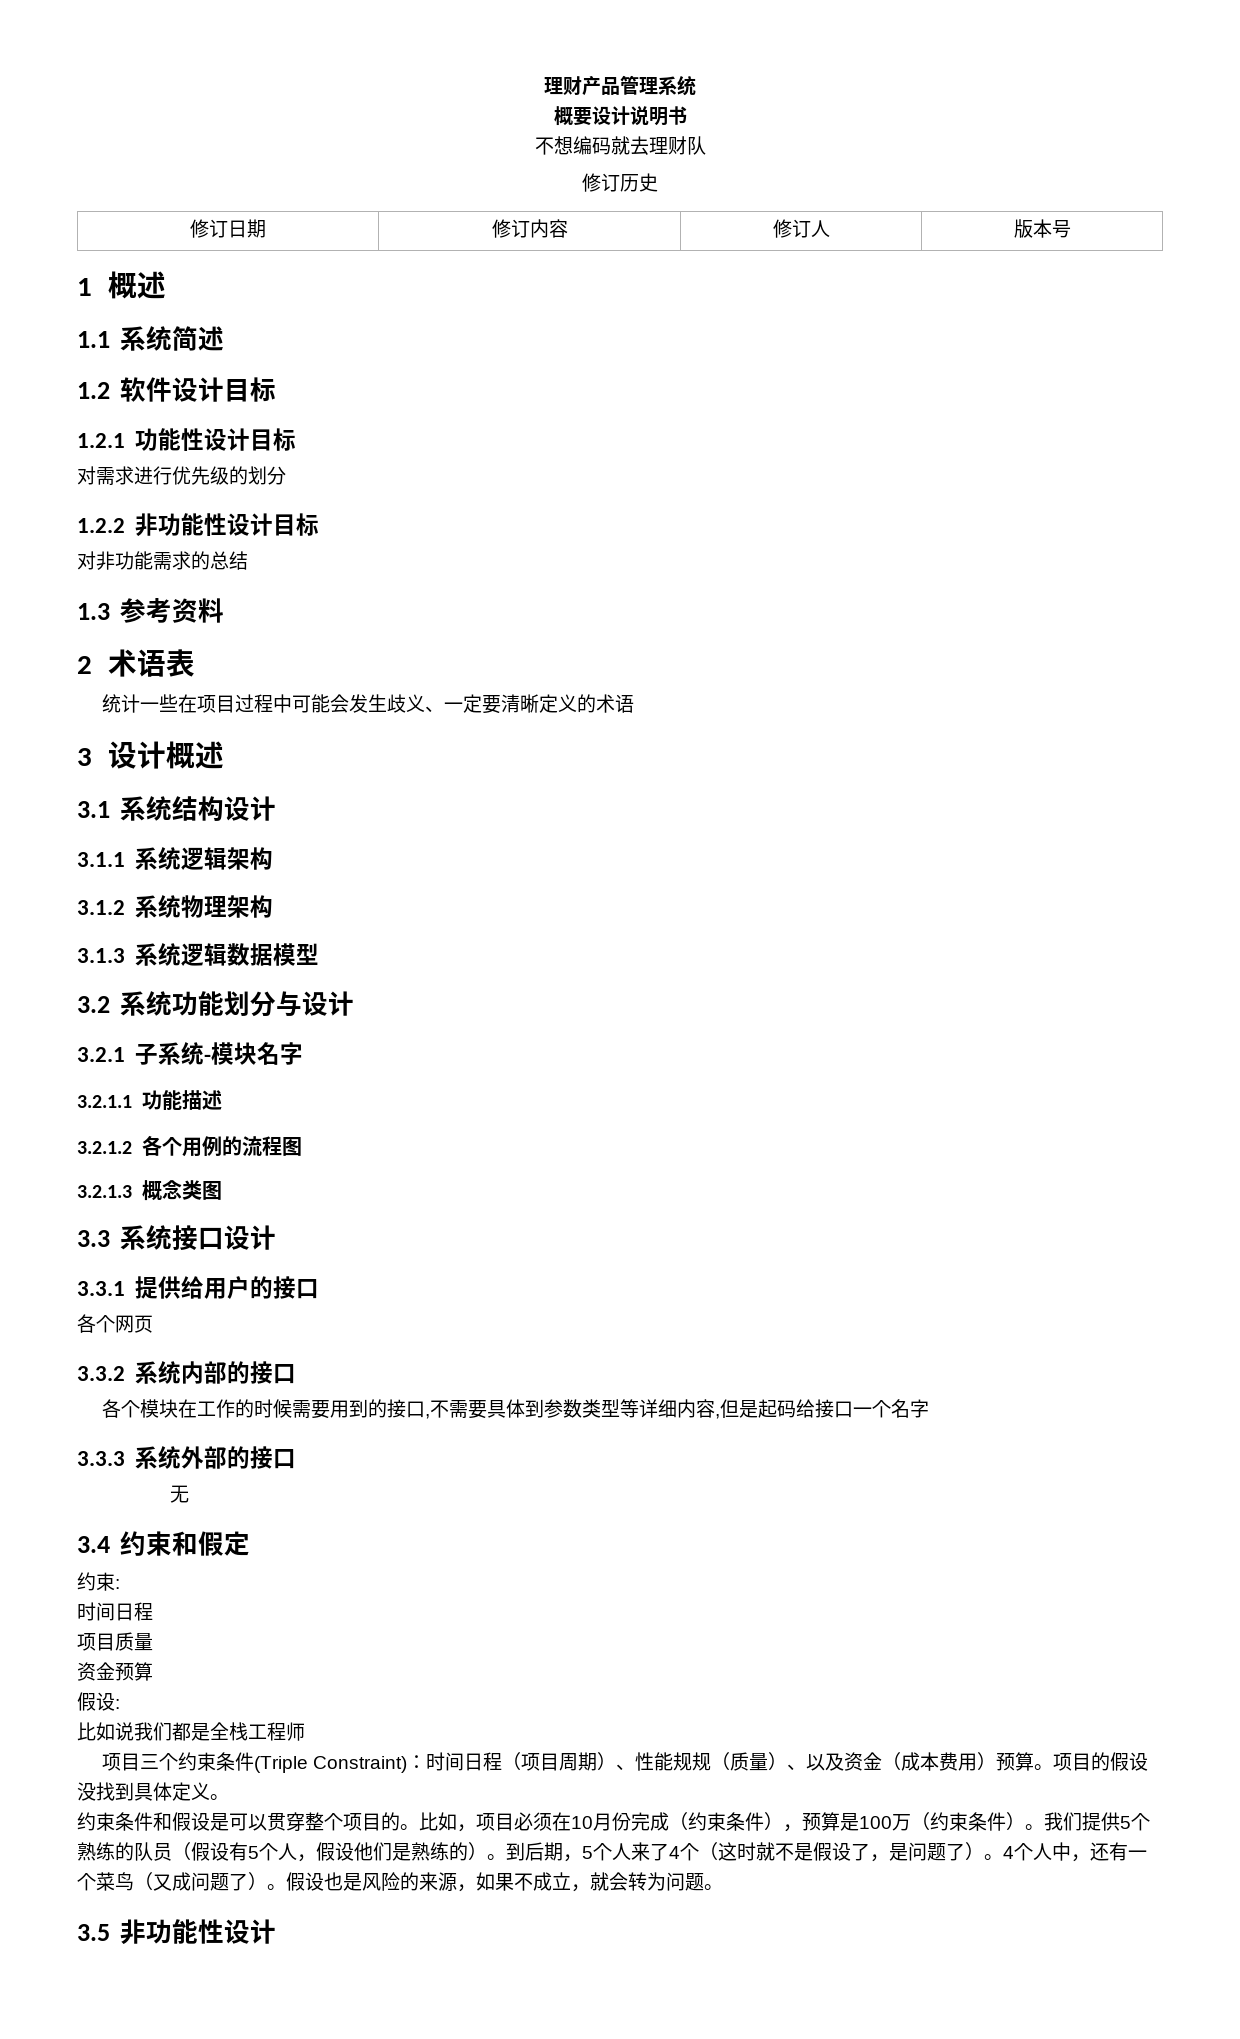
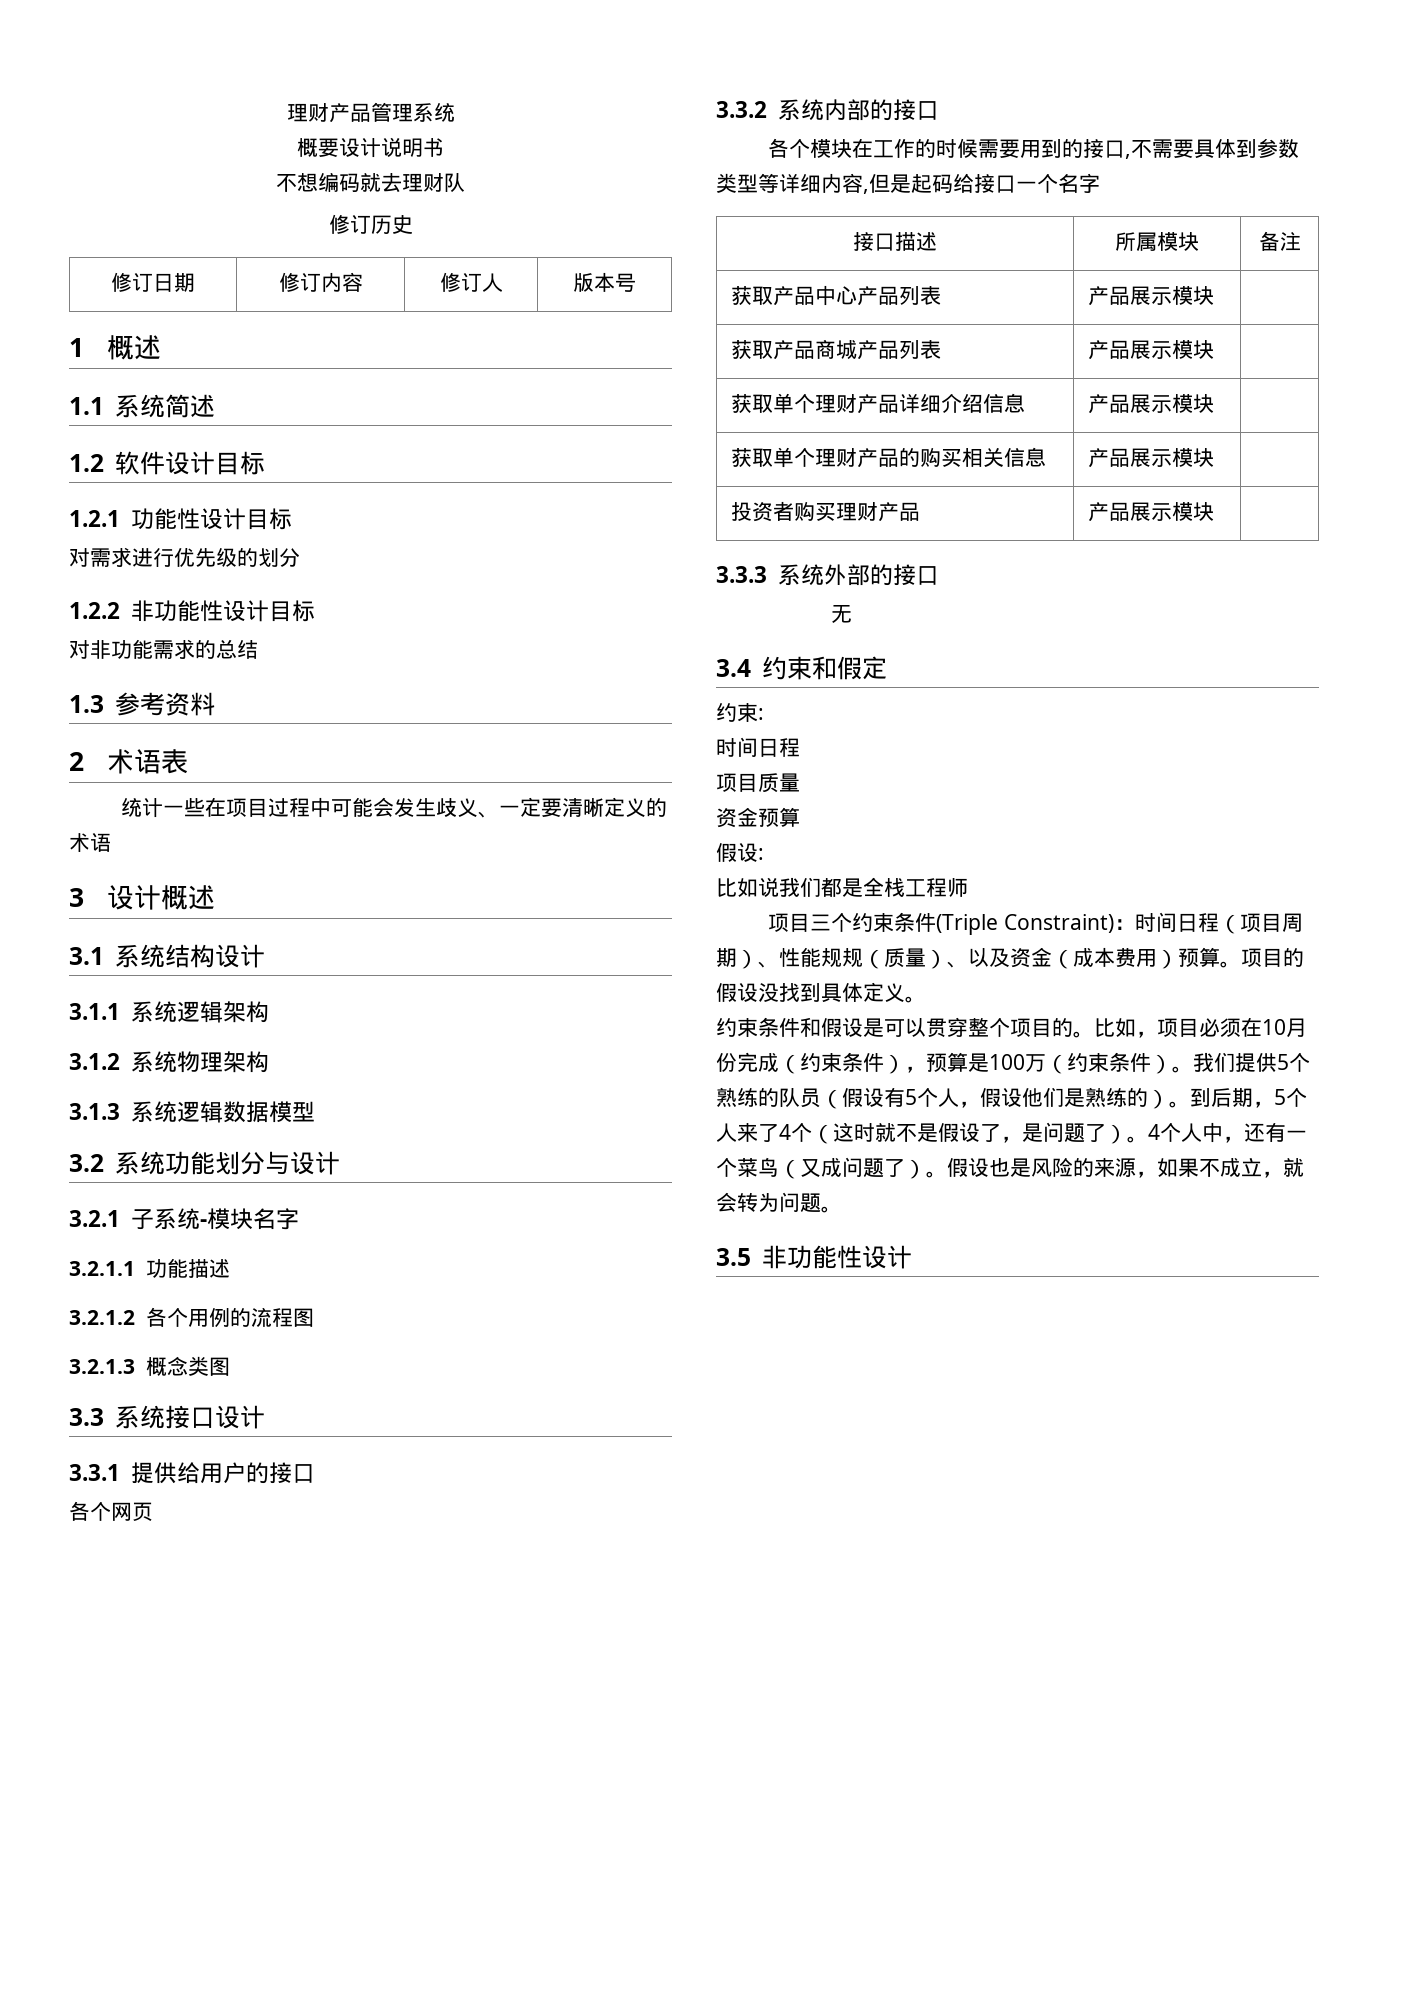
+ 接口描述 | 所属模块 | 备注
+ 获取产品中心产品列表 | 产品展示模块 |
+ 获取产品商城产品列表 | 产品展示模块 |
+ 获取单个理财产品详细介绍信息 | 产品展示模块 |
+ 获取单个理财产品的购买相关信息 | 产品展示模块 |
+ 投资者购买理财产品 | 产品展示模块 |

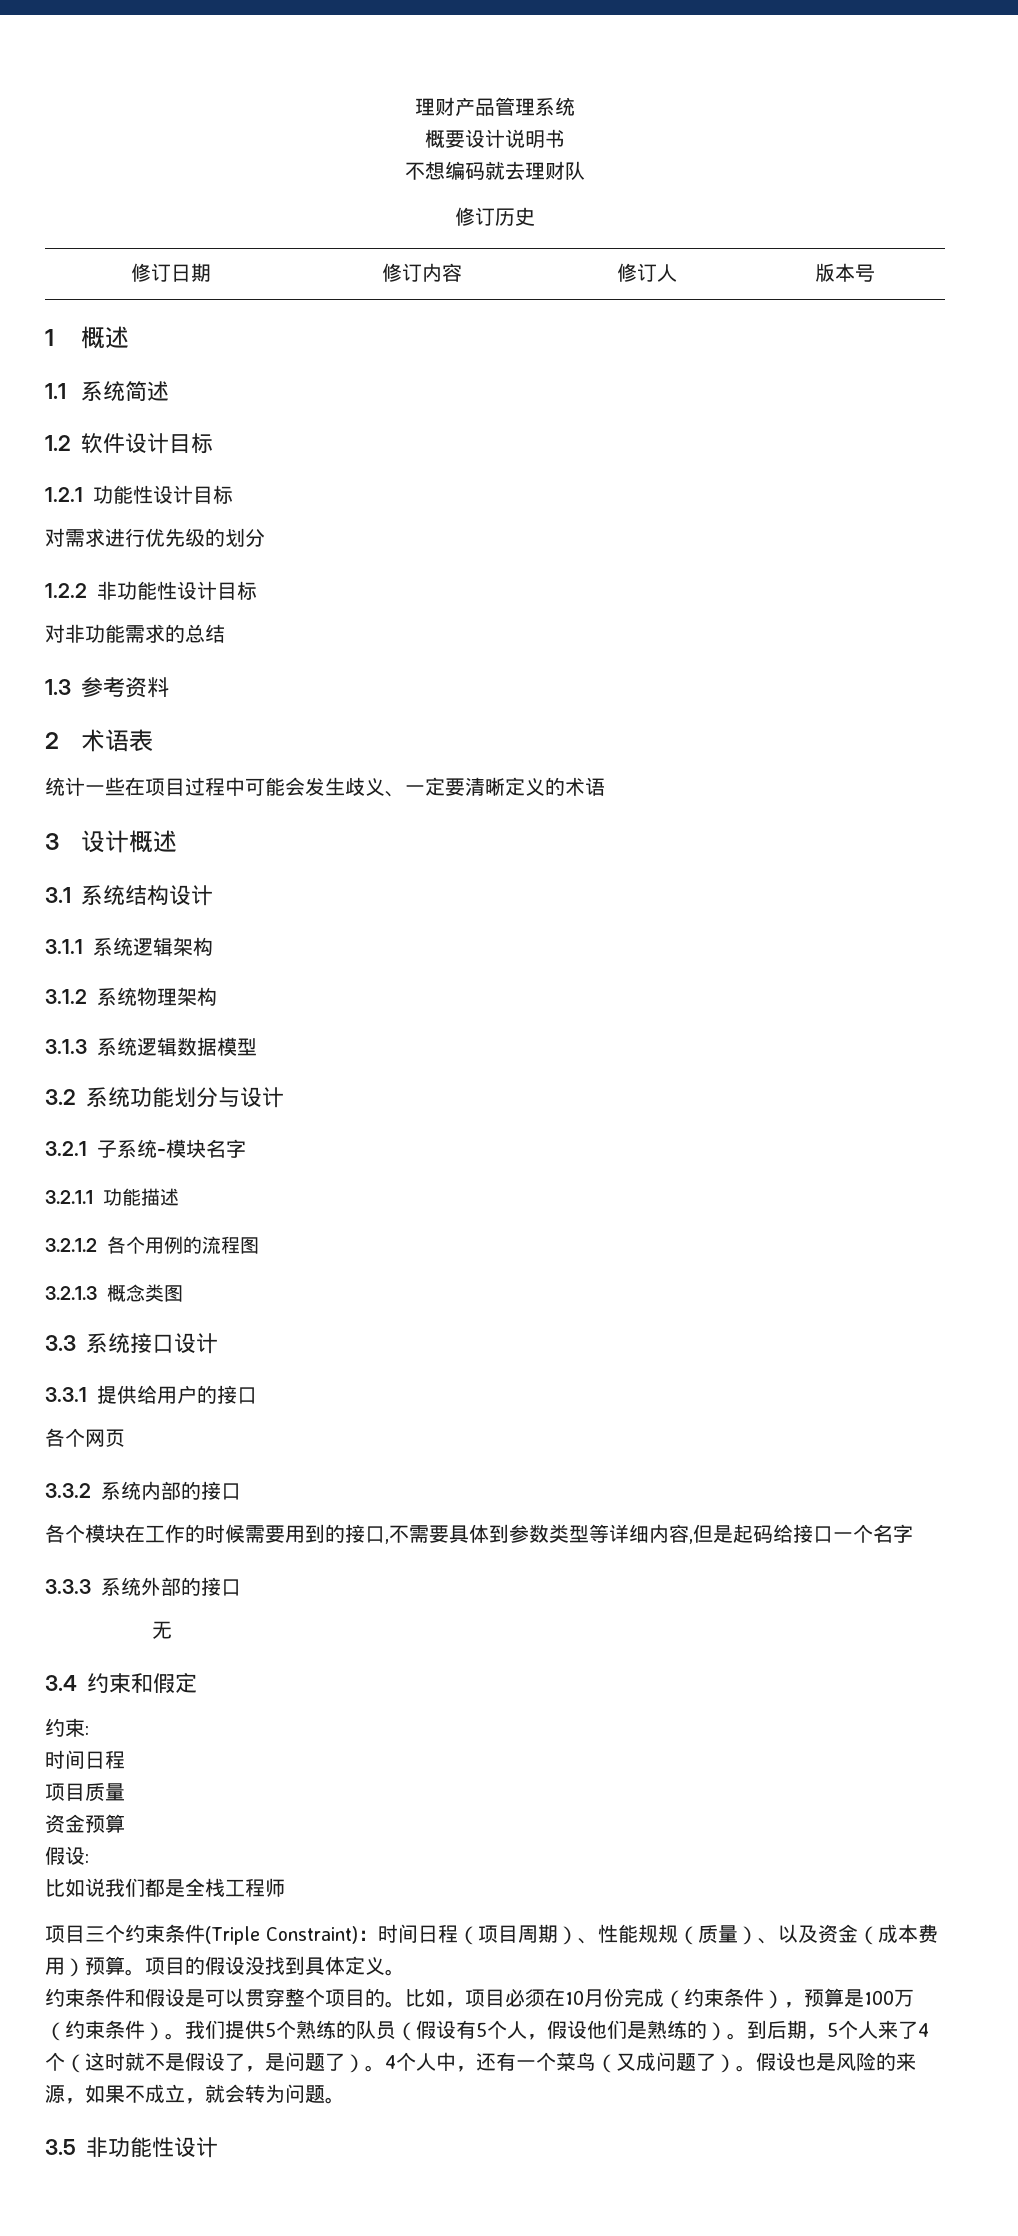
- 接口描述 | 所属模块 | 备注
- 获取产品中心产品列表 | 产品展示模块 |
- 获取产品商城产品列表 | 产品展示模块 |
- 获取单个理财产品详细介绍信息 | 产品展示模块 |
- 获取单个理财产品的购买相关信息 | 产品展示模块 |
- 投资者购买理财产品 | 产品展示模块 |

